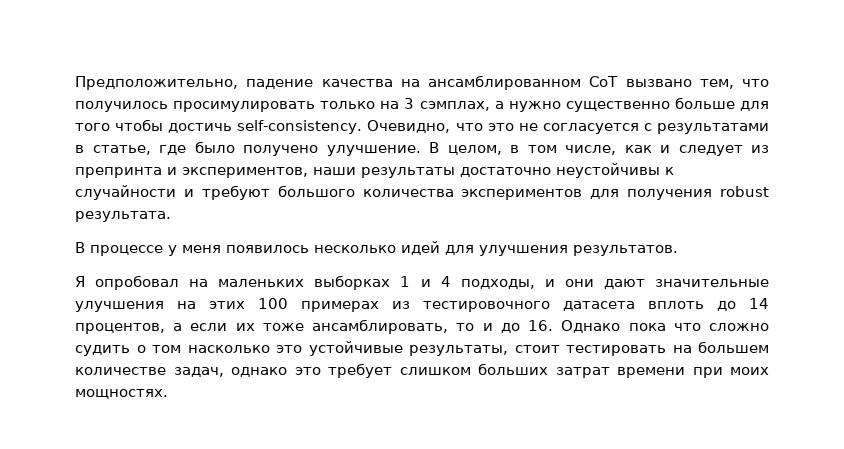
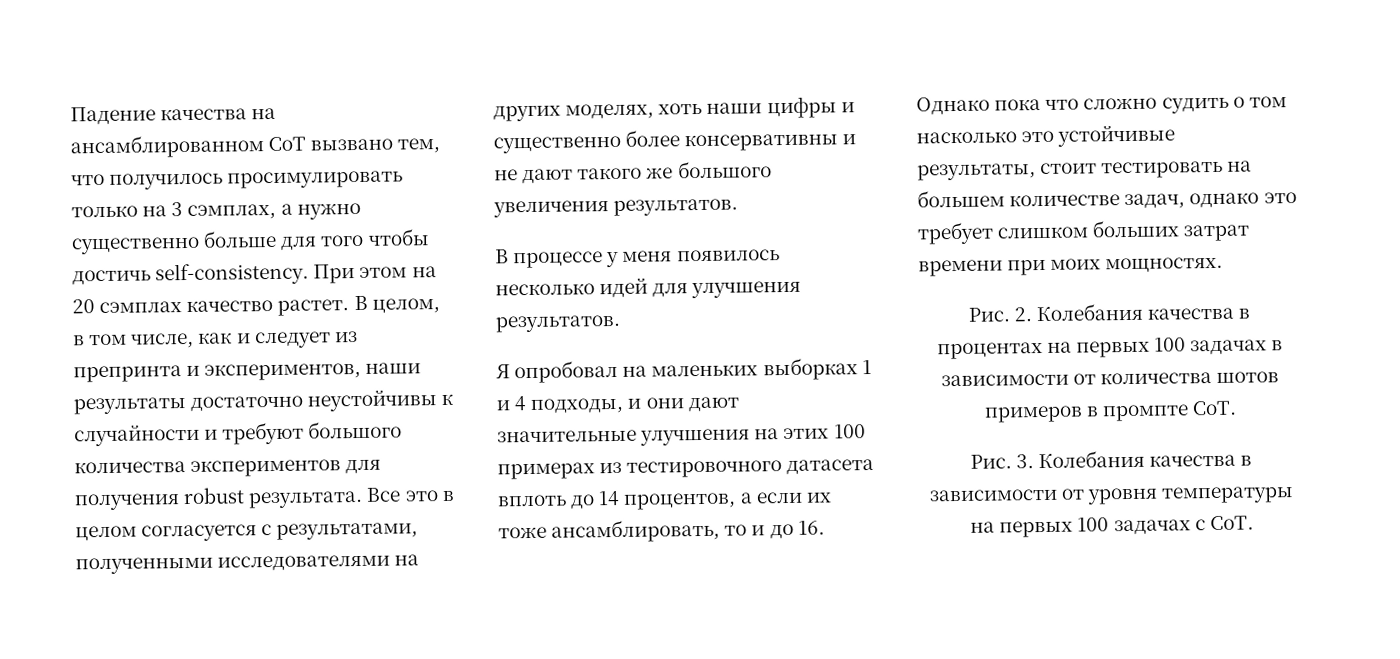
- Предположительно, падение качества на ансамблированном CoT вызвано тем, что получилось просимулировать только на 3 сэмплах, а нужно существенно больше для того чтобы достичь self-consistency.
+ Падение качества на ансамблированном CoT вызвано тем, что получилось просимулировать только на 3 сэмплах, а нужно существенно больше для того чтобы достичь self-consistency.
- Очевидно, что это не согласуется с результатами в статье, где было получено улучшение.
+ При этом на 20 сэмплах качество растет.
+ Все это в целом согласуется с результатами, полученными исследователями на других моделях, хоть наши цифры и существенно более консервативны и не дают такого же большого увеличения результатов.
+ Рис. 2. Колебания качества в процентах на первых 100 задачах в зависимости от количества шотов примеров в промпте CoT.
+ Рис. 3. Колебания качества в зависимости от уровня температуры на первых 100 задачах с CoT.

